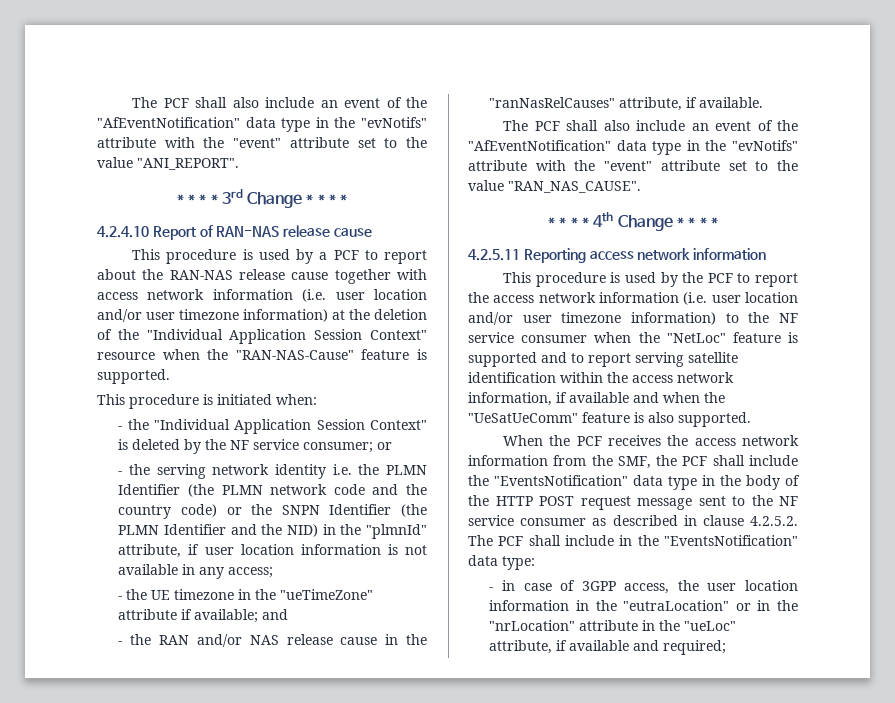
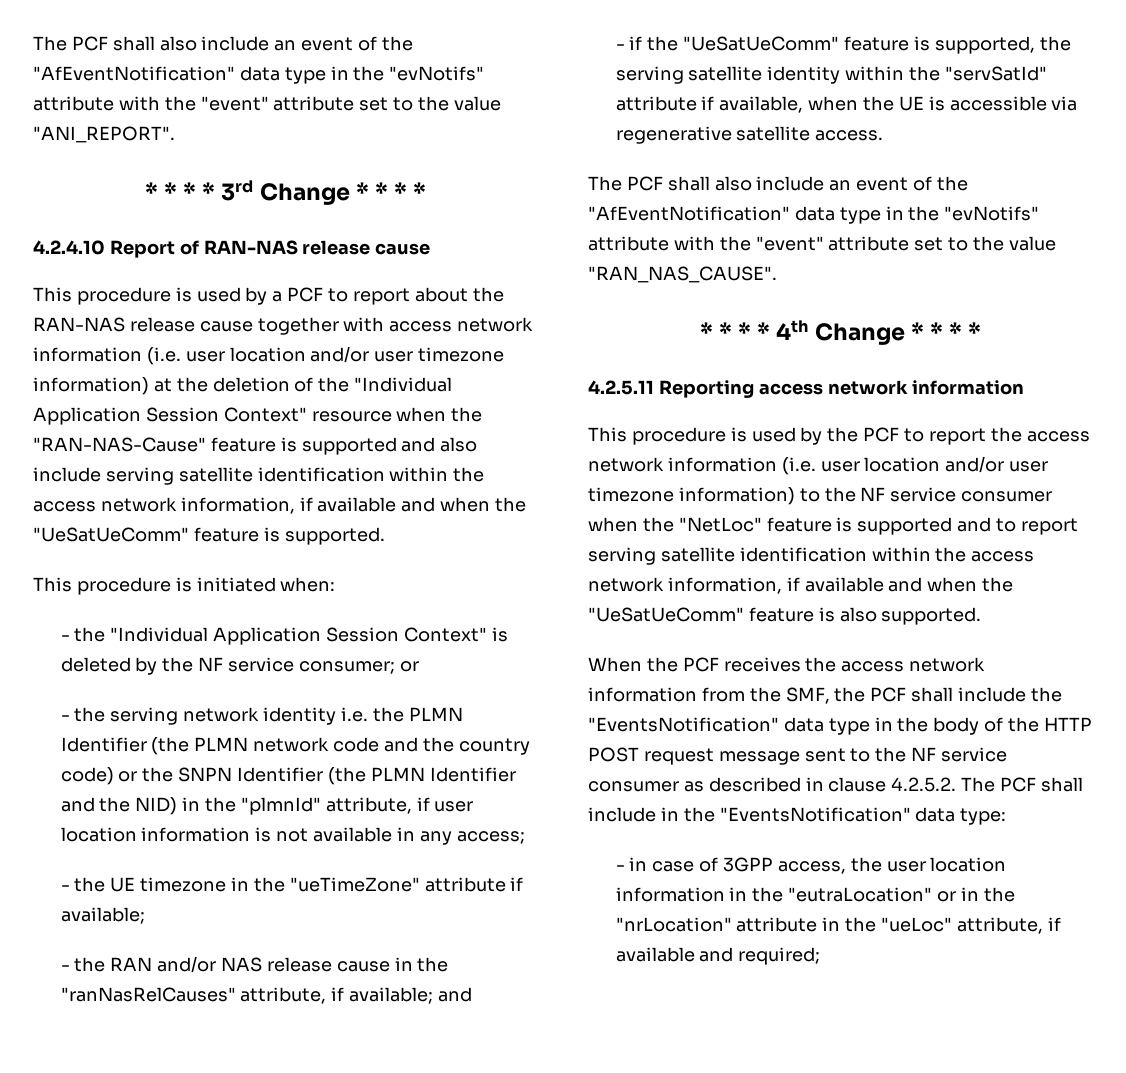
- This procedure is used by a PCF to report about the RAN-NAS release cause together with access network information (i.e. user location and/or user timezone information) at the deletion of the "Individual Application Session Context" resource when the "RAN-NAS-Cause" feature is supported.
+ This procedure is used by a PCF to report about the RAN-NAS release cause together with access network information (i.e. user location and/or user timezone information) at the deletion of the "Individual Application Session Context" resource when the "RAN-NAS-Cause" feature is supported and also include serving satellite identification within the access network information, if available and when the "UeSatUeComm" feature is supported.
- - the UE timezone in the "ueTimeZone" attribute if available; and
+ - the UE timezone in the "ueTimeZone" attribute if available;
- - the RAN and/or NAS release cause in the "ranNasRelCauses" attribute, if available.
+ - the RAN and/or NAS release cause in the "ranNasRelCauses" attribute, if available; and
+ - if the "UeSatUeComm" feature is supported, the serving satellite identity within the "servSatId" attribute if available, when the UE is accessible via regenerative satellite access.

